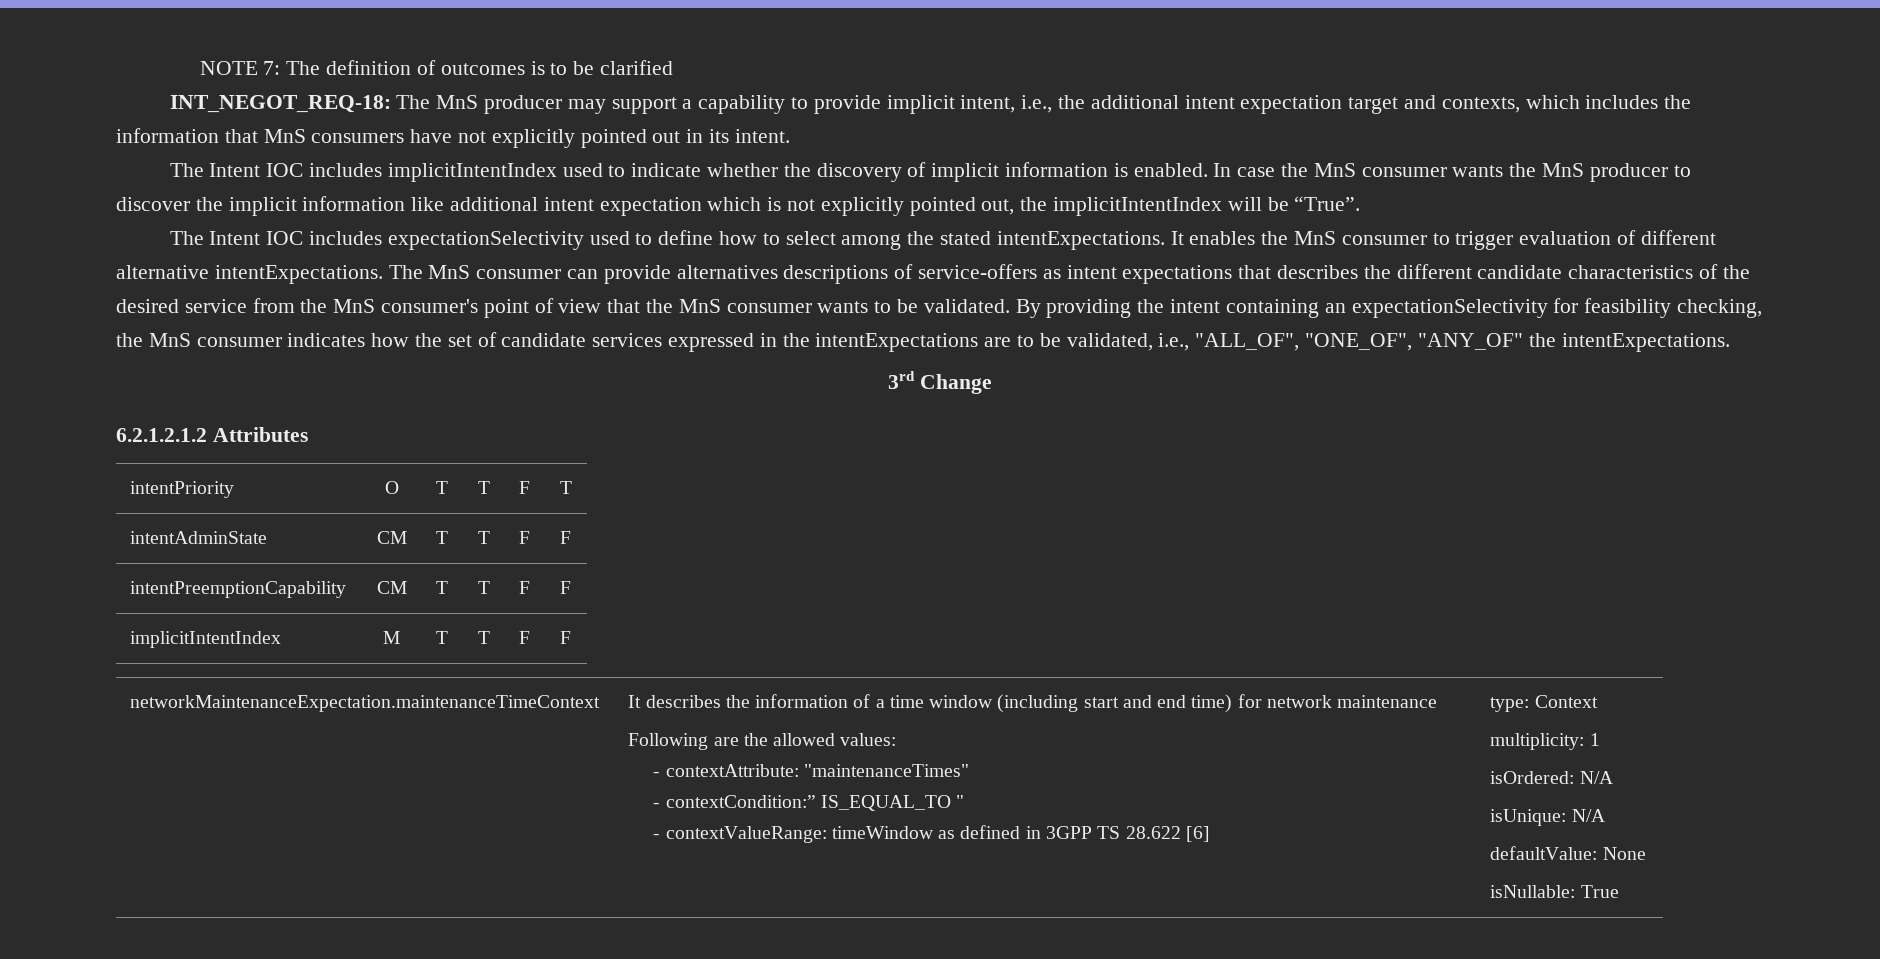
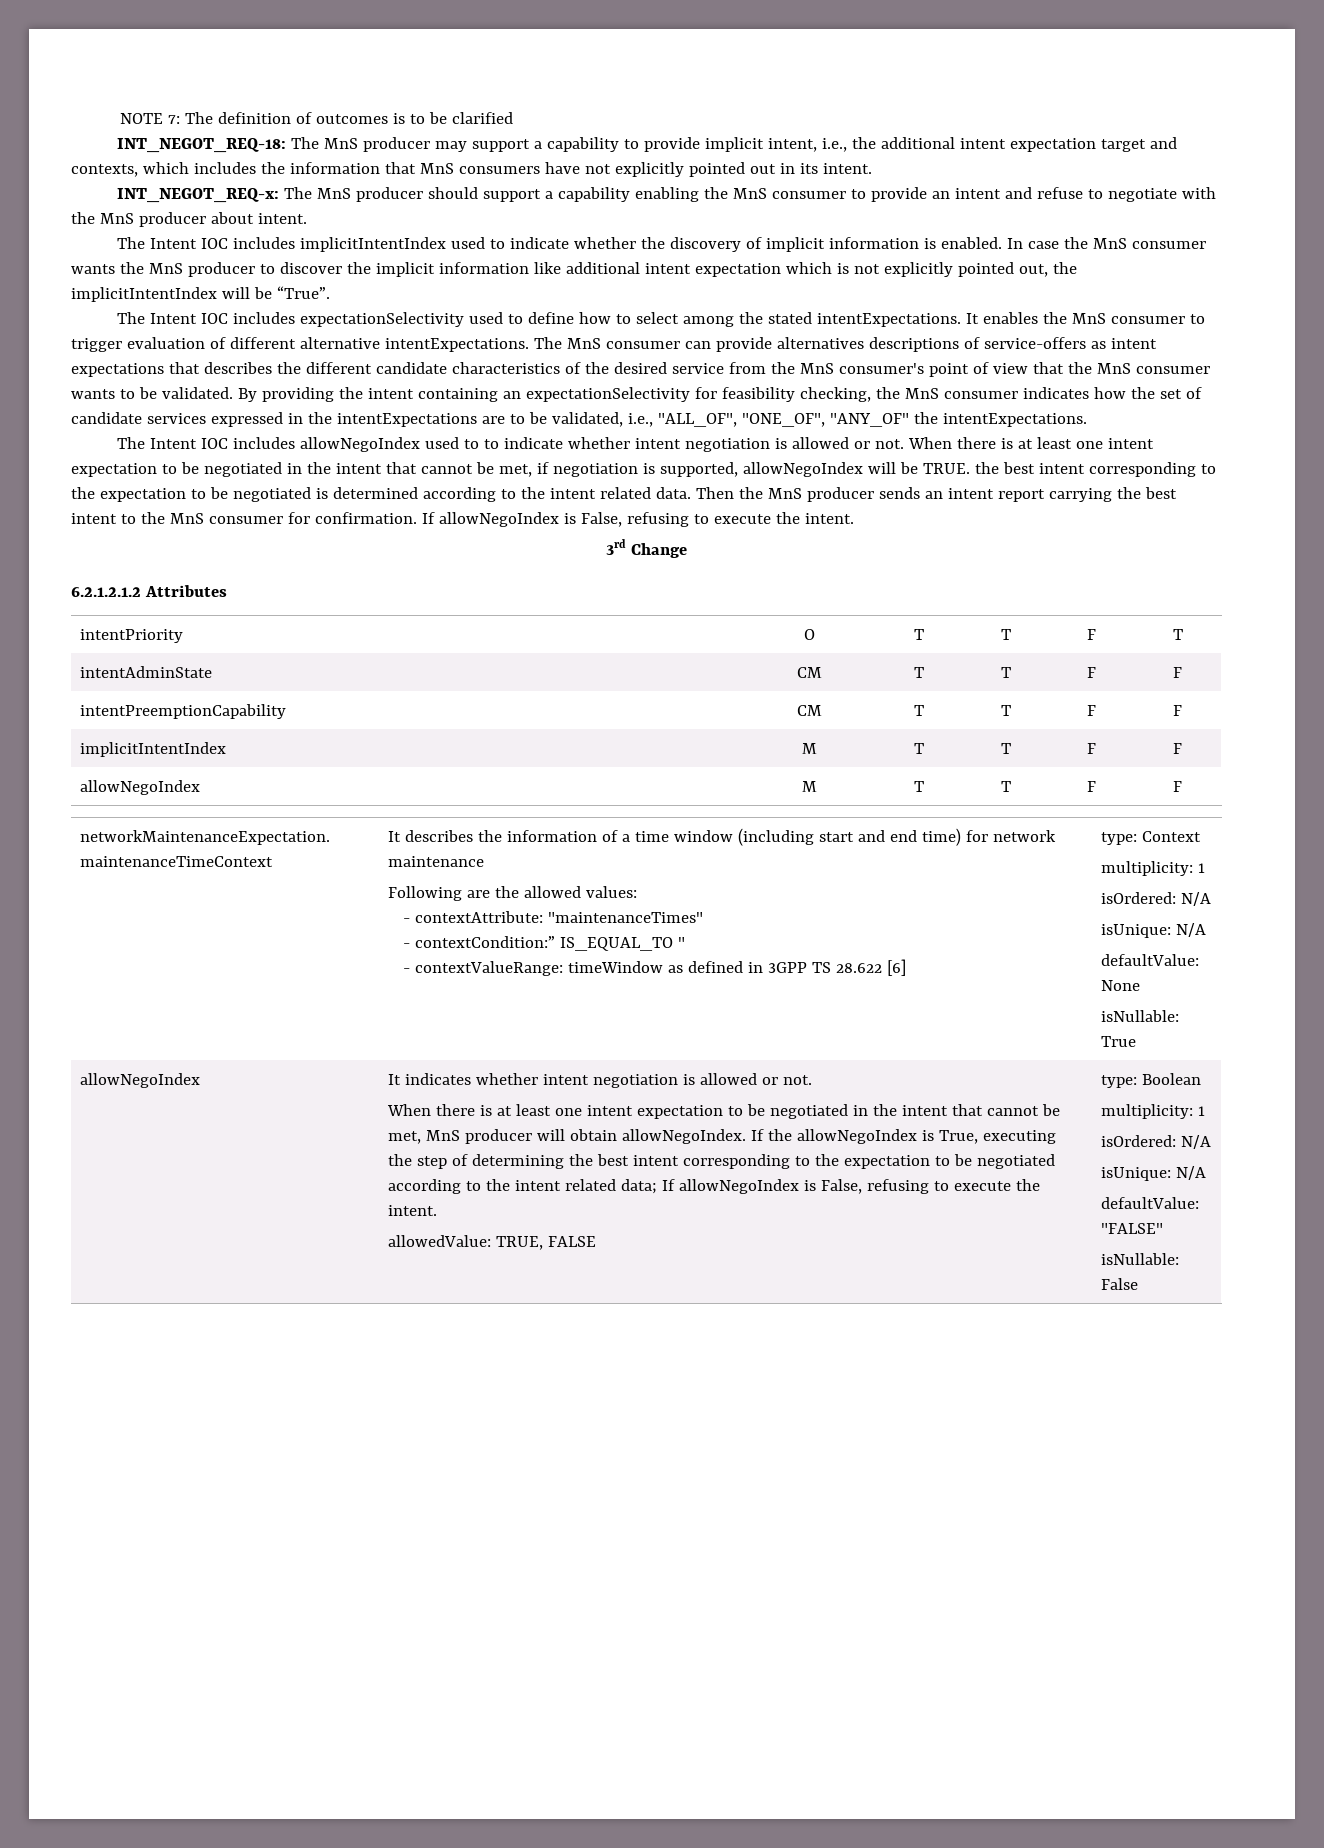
+ INT_NEGOT_REQ-x: The MnS producer should support a capability enabling the MnS consumer to provide an intent and refuse to negotiate with the MnS producer about intent.
+ The Intent IOC includes allowNegoIndex used to to indicate whether intent negotiation is allowed or not. When there is at least one intent expectation to be negotiated in the intent that cannot be met, if negotiation is supported, allowNegoIndex will be TRUE. the best intent corresponding to the expectation to be negotiated is determined according to the intent related data. Then the MnS producer sends an intent report carrying the best intent to the MnS consumer for confirmation. If allowNegoIndex is False, refusing to execute the intent.
+ allowNegoIndex | M | T | T | F | F
+ allowNegoIndex | It indicates whether intent negotiation is allowed or not.
+ When there is at least one intent expectation to be negotiated in the intent that cannot be met, MnS producer will obtain allowNegoIndex. If the allowNegoIndex is True, executing the step of determining the best intent corresponding to the expectation to be negotiated according to the intent related data; If allowNegoIndex is False, refusing to execute the intent.
+ allowedValue: TRUE, FALSE | type: Boolean
+ multiplicity: 1
+ isOrdered: N/A
+ isUnique: N/A
+ defaultValue: "FALSE"
+ isNullable: False

